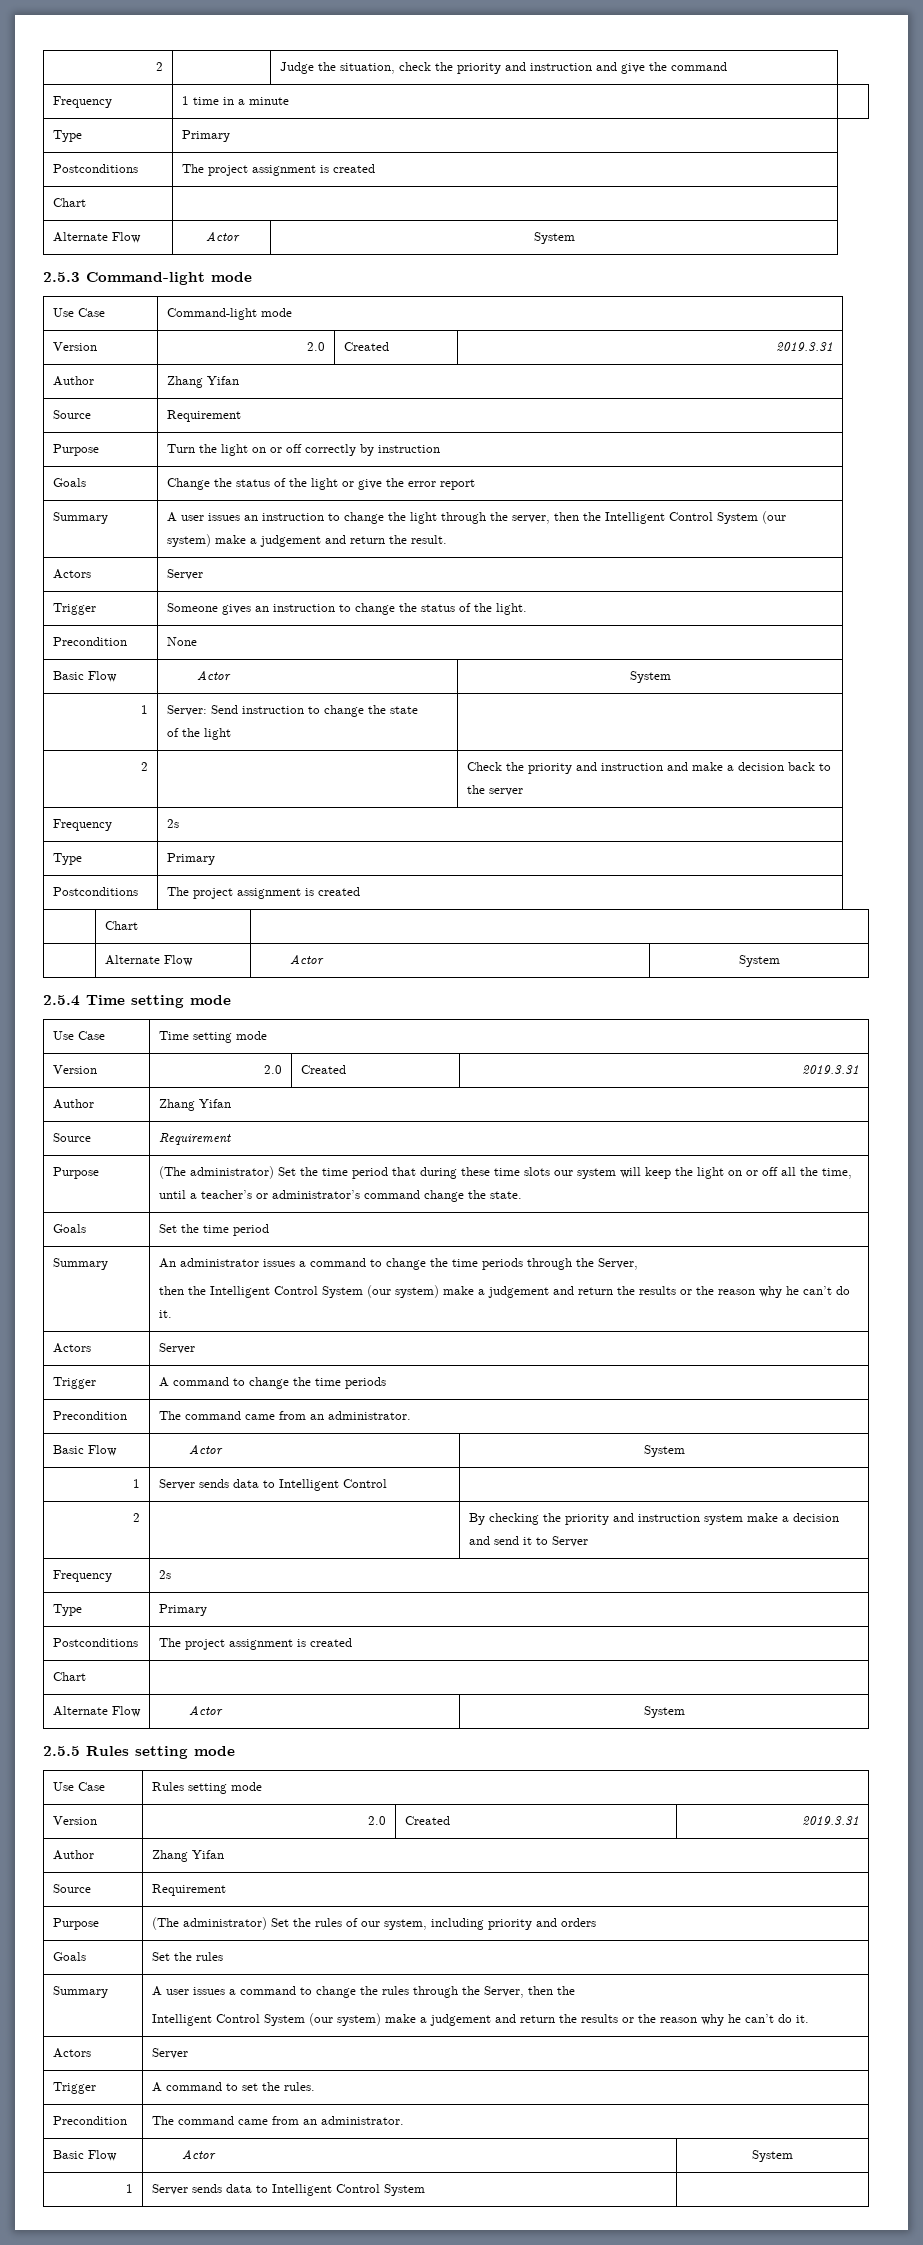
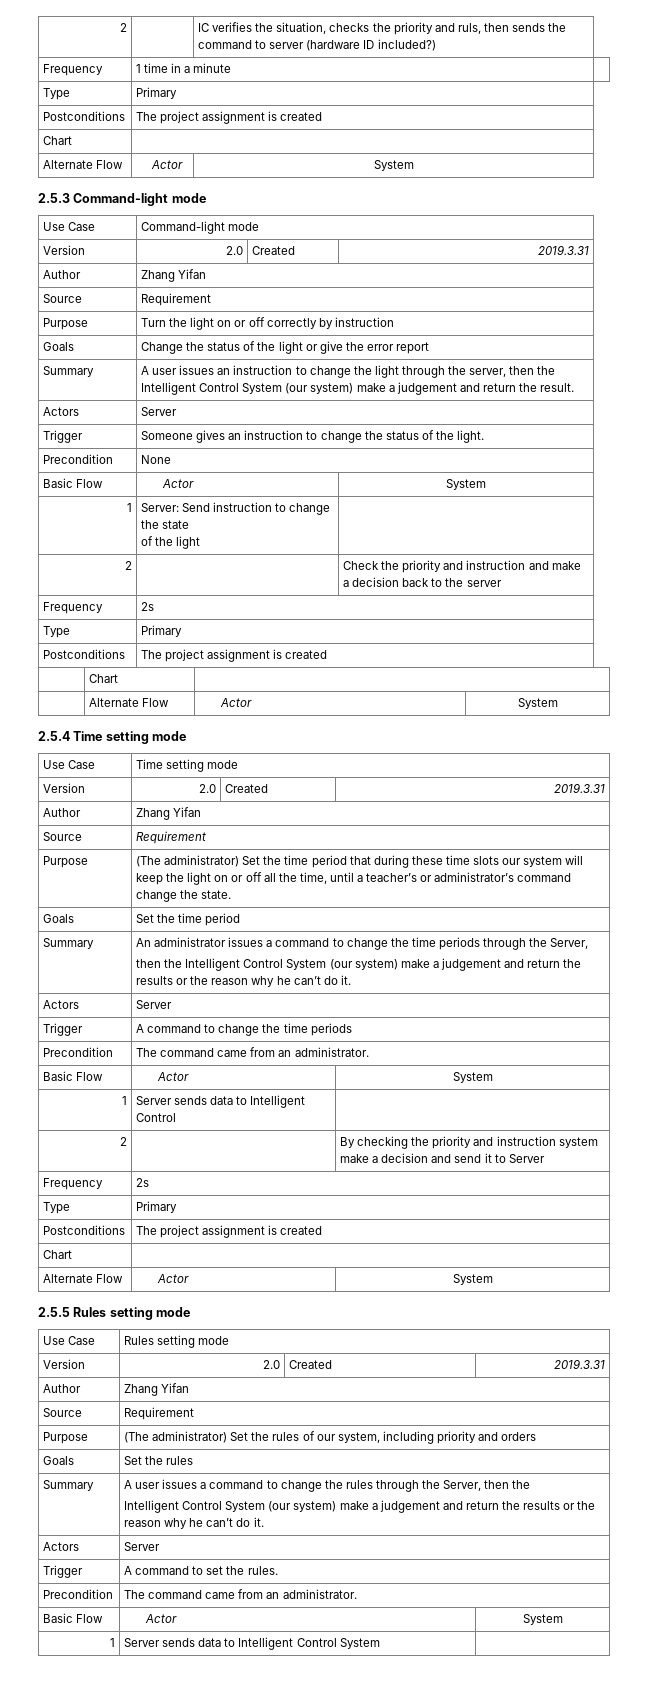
- 2 | | Judge the situation, check the priority and instruction and give the command
+ 2 | | IC verifies the situation, checks the priority and ruls, then sends the command to server (hardware ID included?)

